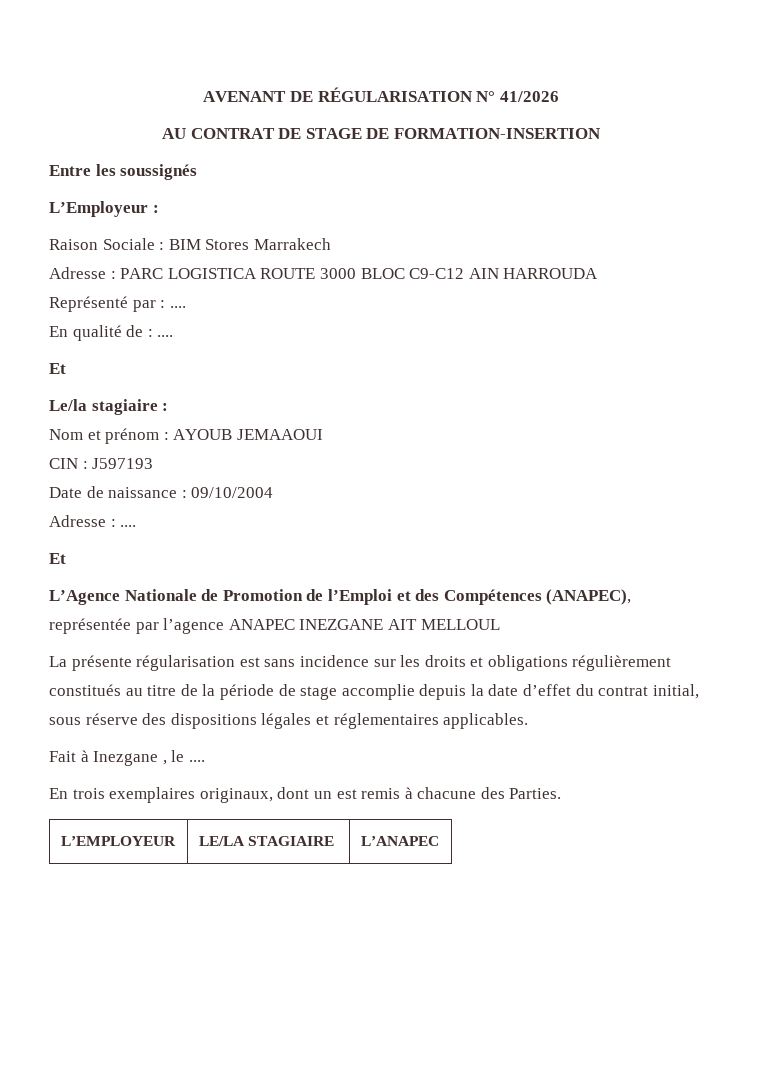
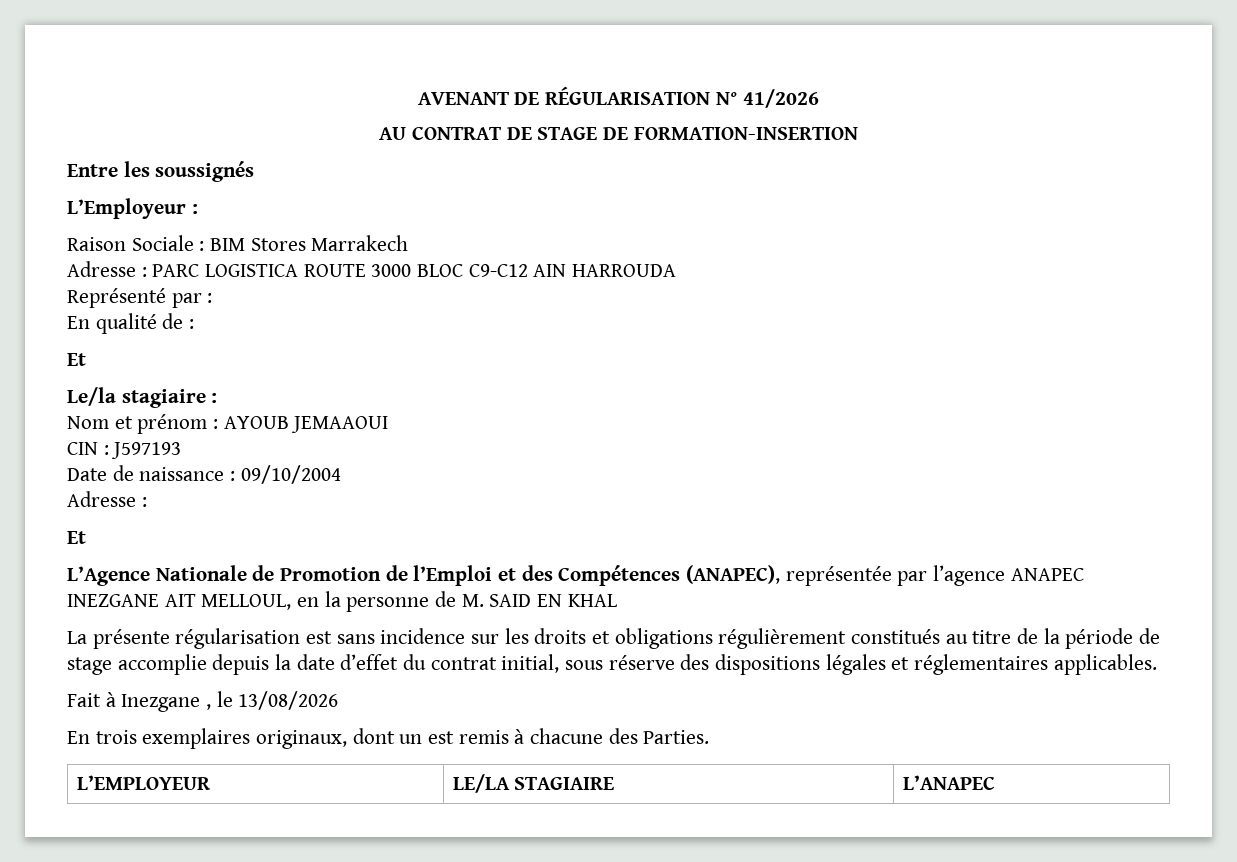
- Représenté par : ....
+ Représenté par :
- En qualité de : ....
+ En qualité de :
  Date de naissance : 09/10/2004
- Adresse : ....
+ Adresse :
- L’Agence Nationale de Promotion de l’Emploi et des Compétences (ANAPEC), représentée par l’agence ANAPEC INEZGANE AIT MELLOUL
+ L’Agence Nationale de Promotion de l’Emploi et des Compétences (ANAPEC), représentée par l’agence ANAPEC INEZGANE AIT MELLOUL, en la personne de M. SAID EN KHAL
- Fait à Inezgane , le ....
+ Fait à Inezgane , le 13/08/2026

